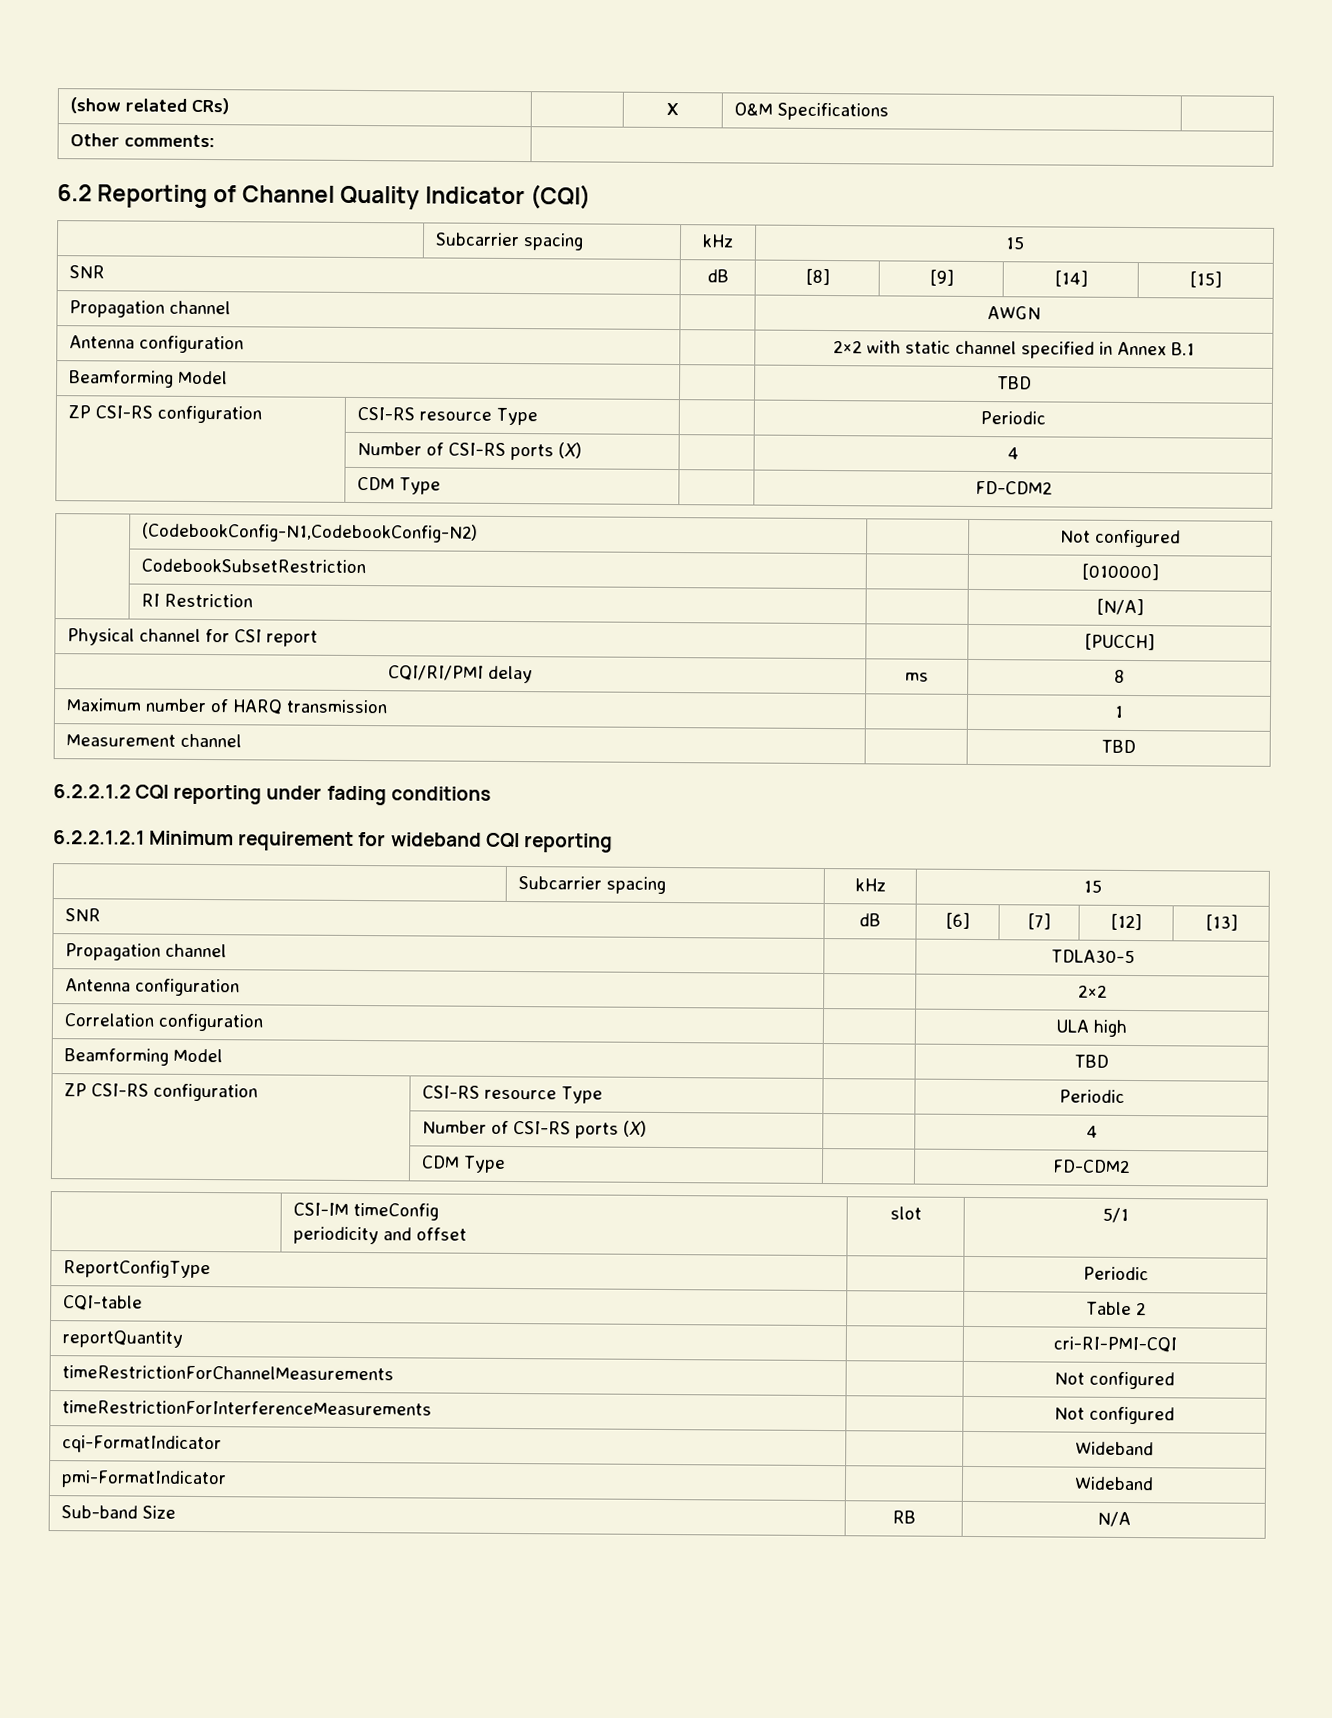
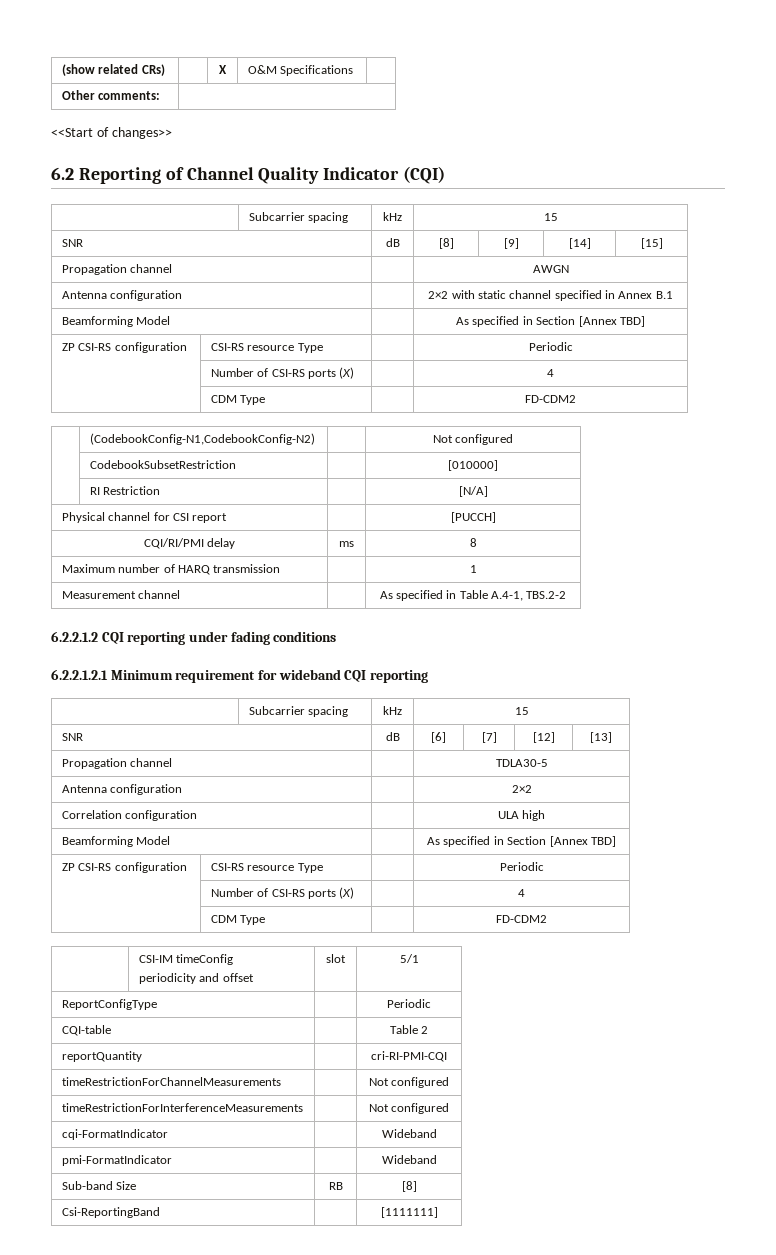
+ <<Start of changes>>
  Antenna configuration | | 2×2 with static channel specified in Annex B.1
- Beamforming Model | | TBD
+ Beamforming Model | | As specified in Section [Annex TBD]
- Measurement channel | | TBD
+ Measurement channel | | As specified in Table A.4-1, TBS.2-2
  Correlation configuration | | ULA high
- Beamforming Model | | TBD
+ Beamforming Model | | As specified in Section [Annex TBD]
- Sub-band Size | RB | N/A
+ Sub-band Size | RB | [8]
+ Csi-ReportingBand | | [1111111]

